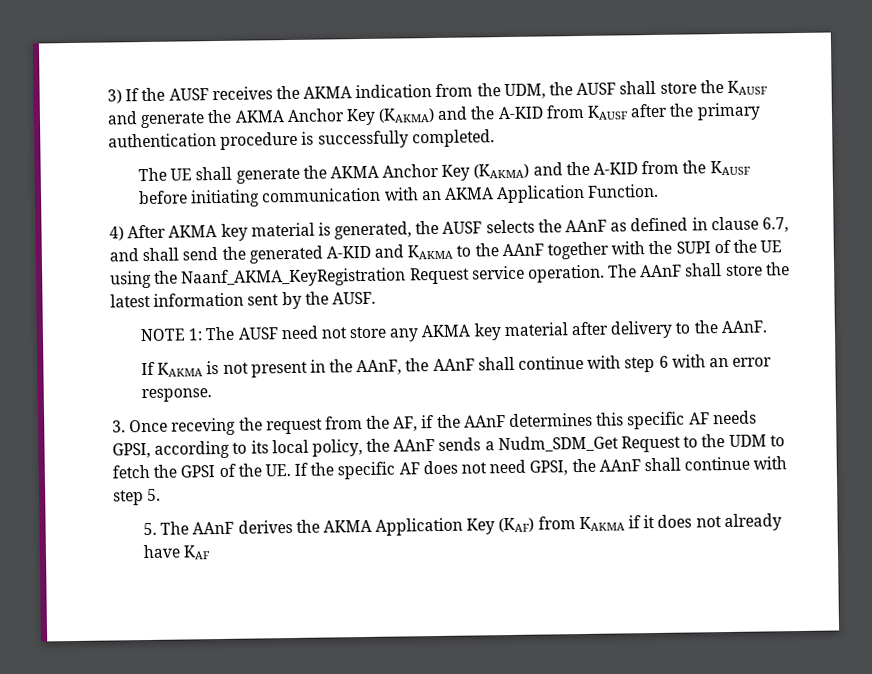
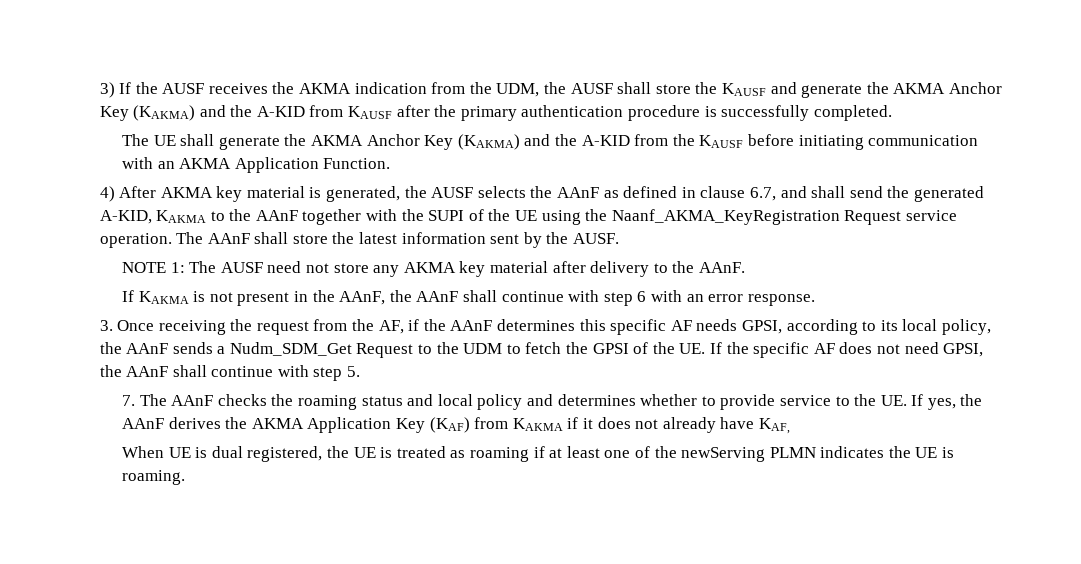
- 4) After AKMA key material is generated, the AUSF selects the AAnF as defined in clause 6.7, and shall send the generated A-KID and KAKMA to the AAnF together with the SUPI of the UE using the Naanf_AKMA_KeyRegistration Request service operation.
+ 4) After AKMA key material is generated, the AUSF selects the AAnF as defined in clause 6.7, and shall send the generated A-KID, KAKMA to the AAnF together with the SUPI of the UE using the Naanf_AKMA_KeyRegistration Request service operation.
- 3. Once receving the request from the AF, if the AAnF determines this specific AF needs GPSI, according to its local policy, the AAnF sends a Nudm_SDM_Get Request to the UDM to fetch the GPSI of the UE. If the specific AF does not need GPSI, the AAnF shall continue with step 5.
+ 3. Once receiving the request from the AF, if the AAnF determines this specific AF needs GPSI, according to its local policy, the AAnF sends a Nudm_SDM_Get Request to the UDM to fetch the GPSI of the UE. If the specific AF does not need GPSI, the AAnF shall continue with step 5.
- 5. The AAnF derives the AKMA Application Key (KAF) from KAKMA if it does not already have KAF
+ 7. The AAnF checks the roaming status and local policy and determines whether to provide service to the UE. If yes, the AAnF derives the AKMA Application Key (KAF) from KAKMA if it does not already have KAF,
+ When UE is dual registered, the UE is treated as roaming if at least one of the newServing PLMN indicates the UE is roaming.

